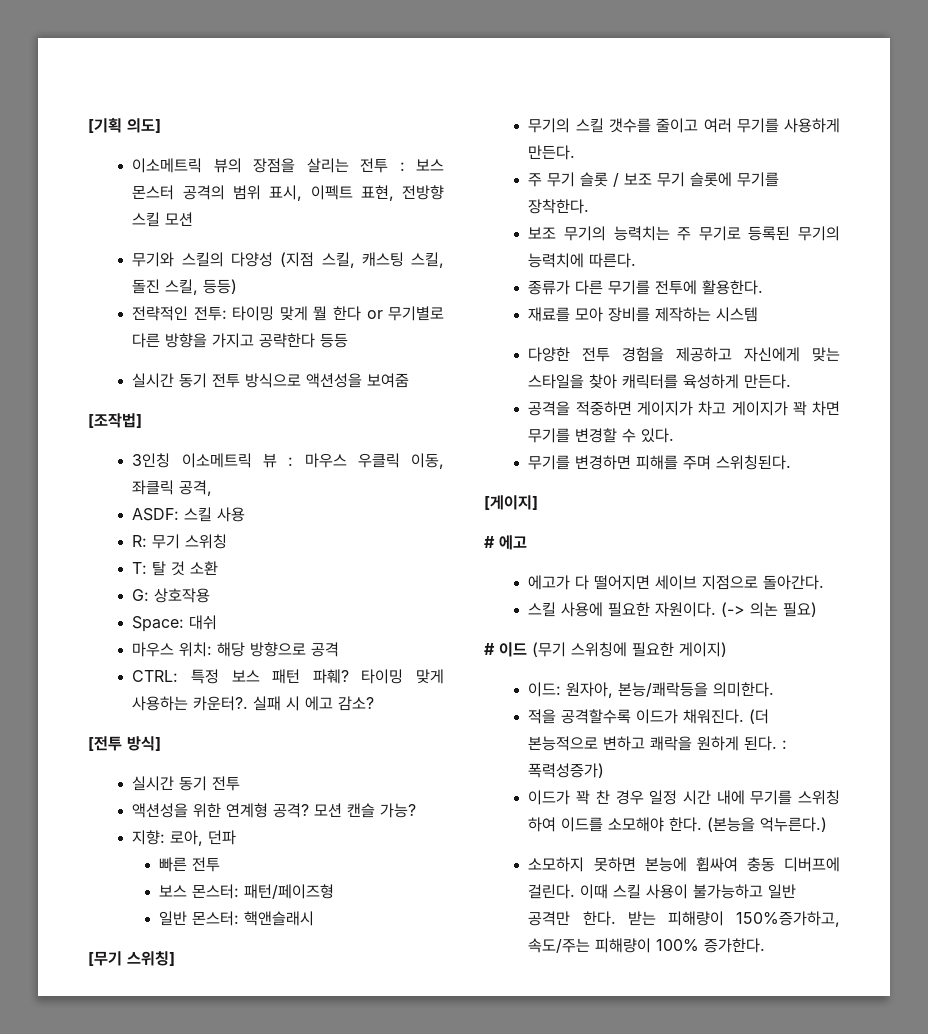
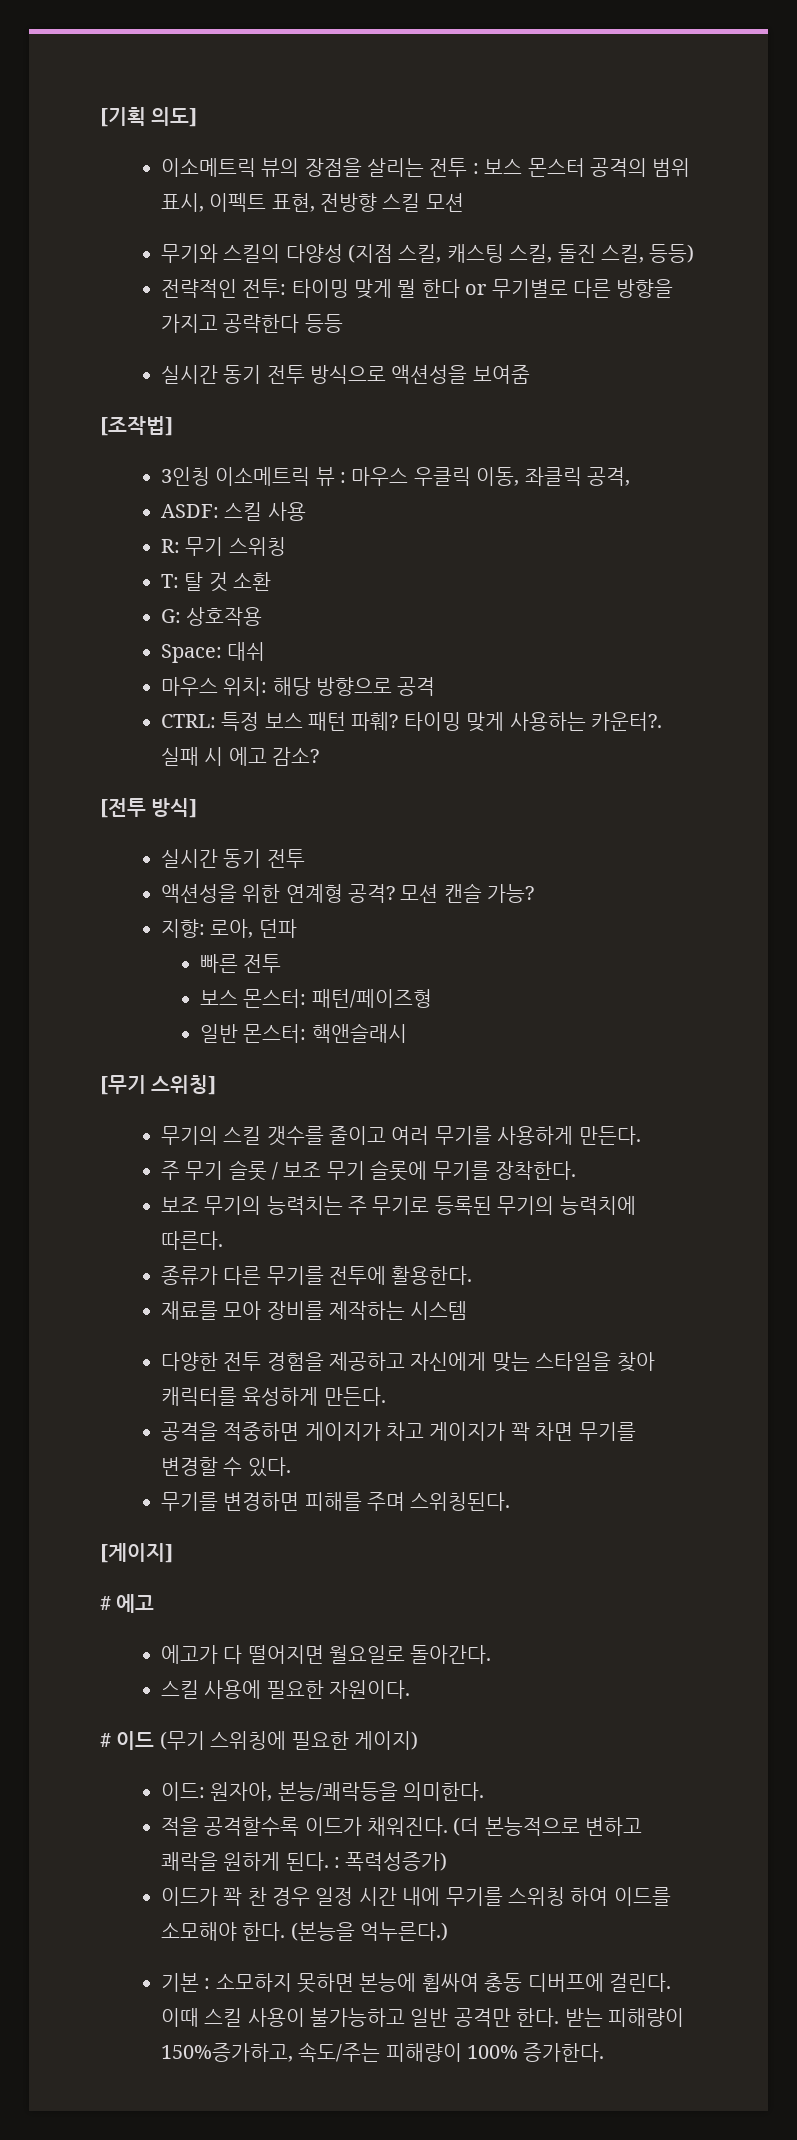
- 에고가 다 떨어지면 세이브 지점으로 돌아간다.
+ 에고가 다 떨어지면 월요일로 돌아간다.
- (-> 의논 필요)
- 소모하지 못하면 본능에 휩싸여 충동 디버프에 걸린다.
+ 기본 : 소모하지 못하면 본능에 휩싸여 충동 디버프에 걸린다.

